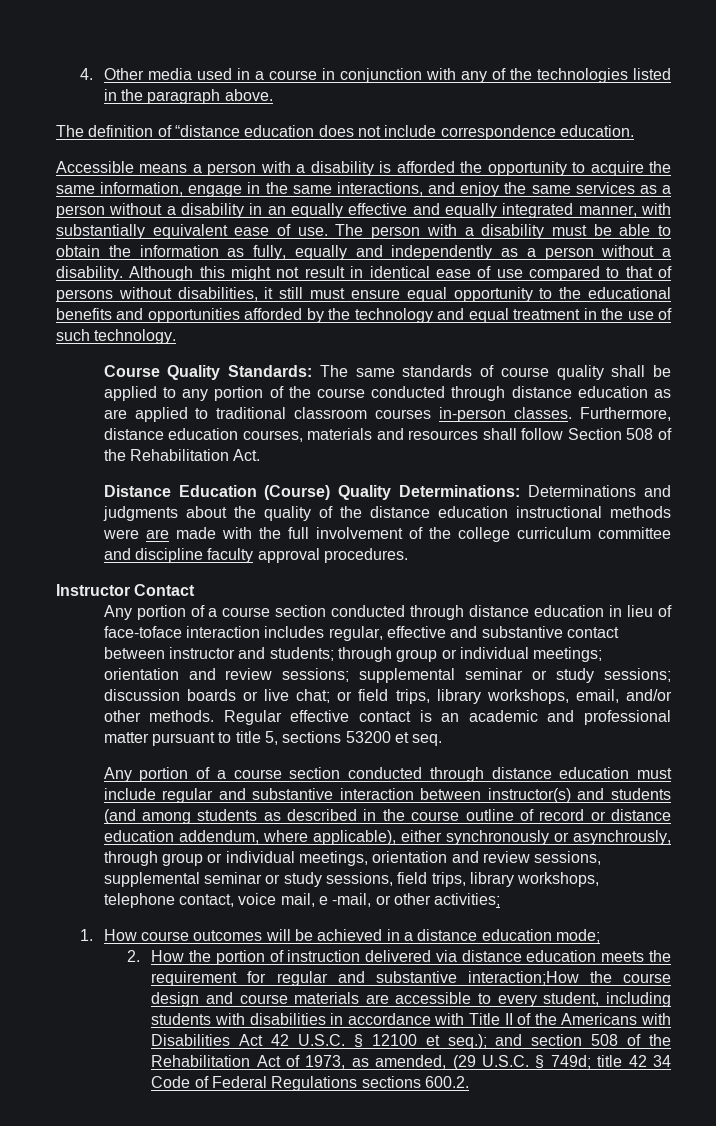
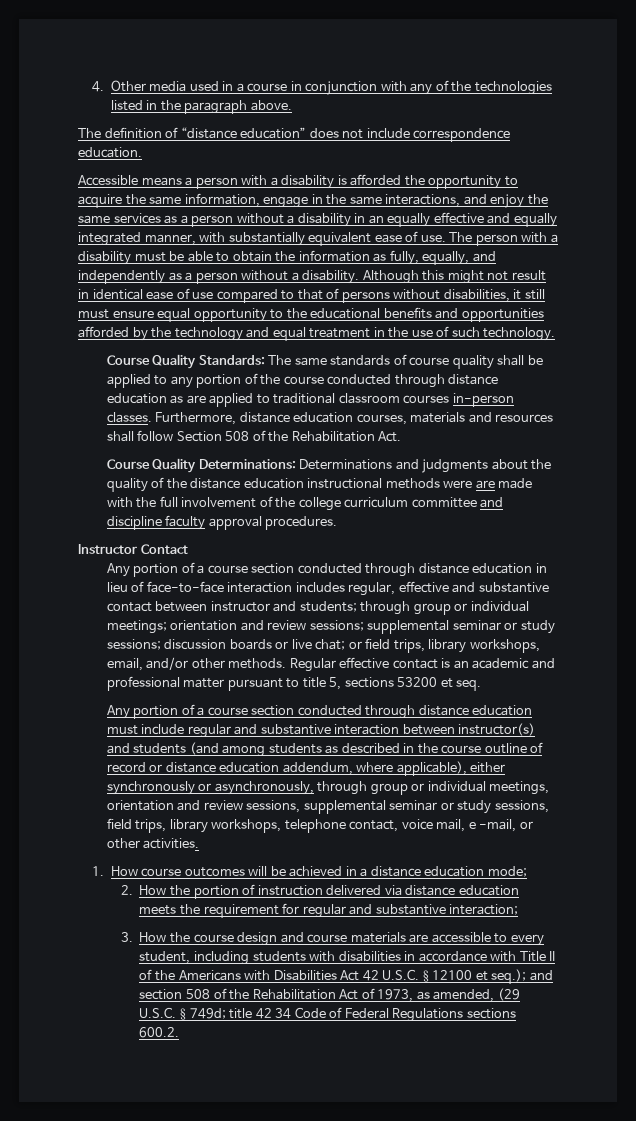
- The definition of “distance education does not include correspondence education.
+ The definition of “distance education” does not include correspondence education.
- The person with a disability must be able to obtain the information as fully, equally and independently as a person without a disability.
+ The person with a disability must be able to obtain the information as fully, equally, and independently as a person without a disability.
- Distance Education (Course) Quality Determinations: Determinations and judgments about the quality of the distance education instructional methods were are made with the full involvement of the college curriculum committee and discipline faculty approval procedures.
+ Course Quality Determinations: Determinations and judgments about the quality of the distance education instructional methods were are made with the full involvement of the college curriculum committee and discipline faculty approval procedures.
- Any portion of a course section conducted through distance education in lieu of face-toface interaction includes regular, effective and substantive contact between instructor and students; through group or individual meetings; orientation and review sessions; supplemental seminar or study sessions; discussion boards or live chat; or field trips, library workshops, email, and/or other methods.
+ Any portion of a course section conducted through distance education in lieu of face-to-face interaction includes regular, effective and substantive contact between instructor and students; through group or individual meetings; orientation and review sessions; supplemental seminar or study sessions; discussion boards or live chat; or field trips, library workshops, email, and/or other methods.
- Any portion of a course section conducted through distance education must include regular and substantive interaction between instructor(s) and students (and among students as described in the course outline of record or distance education addendum, where applicable), either synchronously or asynchrously, through group or individual meetings, orientation and review sessions, supplemental seminar or study sessions, field trips, library workshops, telephone contact, voice mail, e -mail, or other activities;
+ Any portion of a course section conducted through distance education must include regular and substantive interaction between instructor(s) and students (and among students as described in the course outline of record or distance education addendum, where applicable), either synchronously or asynchronously, through group or individual meetings, orientation and review sessions, supplemental seminar or study sessions, field trips, library workshops, telephone contact, voice mail, e -mail, or other activities.
- 2. How the portion of instruction delivered via distance education meets the requirement for regular and substantive interaction;How the course design and course materials are accessible to every student, including students with disabilities in accordance with Title II of the Americans with Disabilities Act 42 U.S.C. § 12100 et seq.);
+ 2. How the portion of instruction delivered via distance education meets the requirement for regular and substantive interaction;
+ 3. How the course design and course materials are accessible to every student, including students with disabilities in accordance with Title II of the Americans with Disabilities Act 42 U.S.C. § 12100 et seq.);

